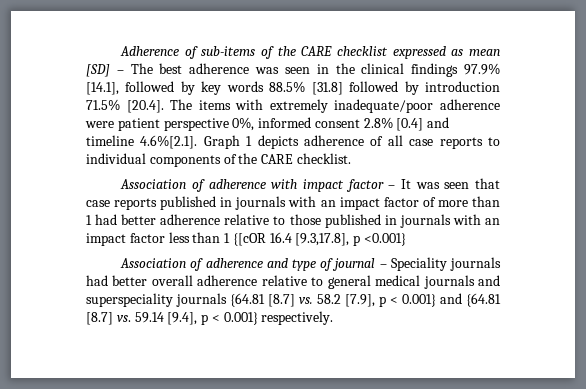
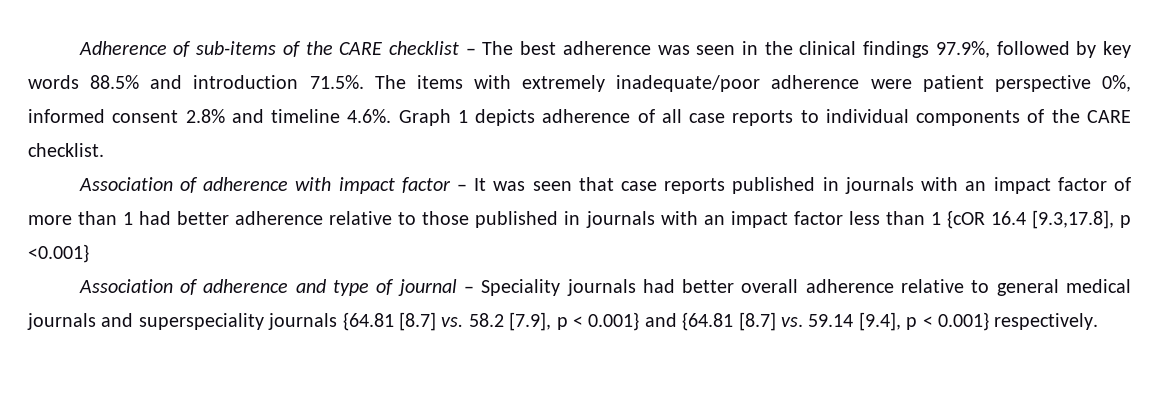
- Adherence of sub-items of the CARE checklist expressed as mean [SD] – The best adherence was seen in the clinical findings 97.9% [14.1], followed by key words 88.5% [31.8] followed by introduction 71.5% [20.4]. The items with extremely inadequate/poor adherence were patient perspective 0%, informed consent 2.8% [0.4] and timeline 4.6%[2.1]. Graph 1 depicts adherence of all case reports to individual components of the CARE checklist.
+ Adherence of sub-items of the CARE checklist – The best adherence was seen in the clinical findings 97.9%, followed by key words 88.5% and introduction 71.5%. The items with extremely inadequate/poor adherence were patient perspective 0%, informed consent 2.8% and timeline 4.6%. Graph 1 depicts adherence of all case reports to individual components of the CARE checklist.
- Association of adherence with impact factor – It was seen that case reports published in journals with an impact factor of more than 1 had better adherence relative to those published in journals with an impact factor less than 1 {[cOR 16.4 [9.3,17.8], p <0.001}
+ Association of adherence with impact factor – It was seen that case reports published in journals with an impact factor of more than 1 had better adherence relative to those published in journals with an impact factor less than 1 {cOR 16.4 [9.3,17.8], p <0.001}

